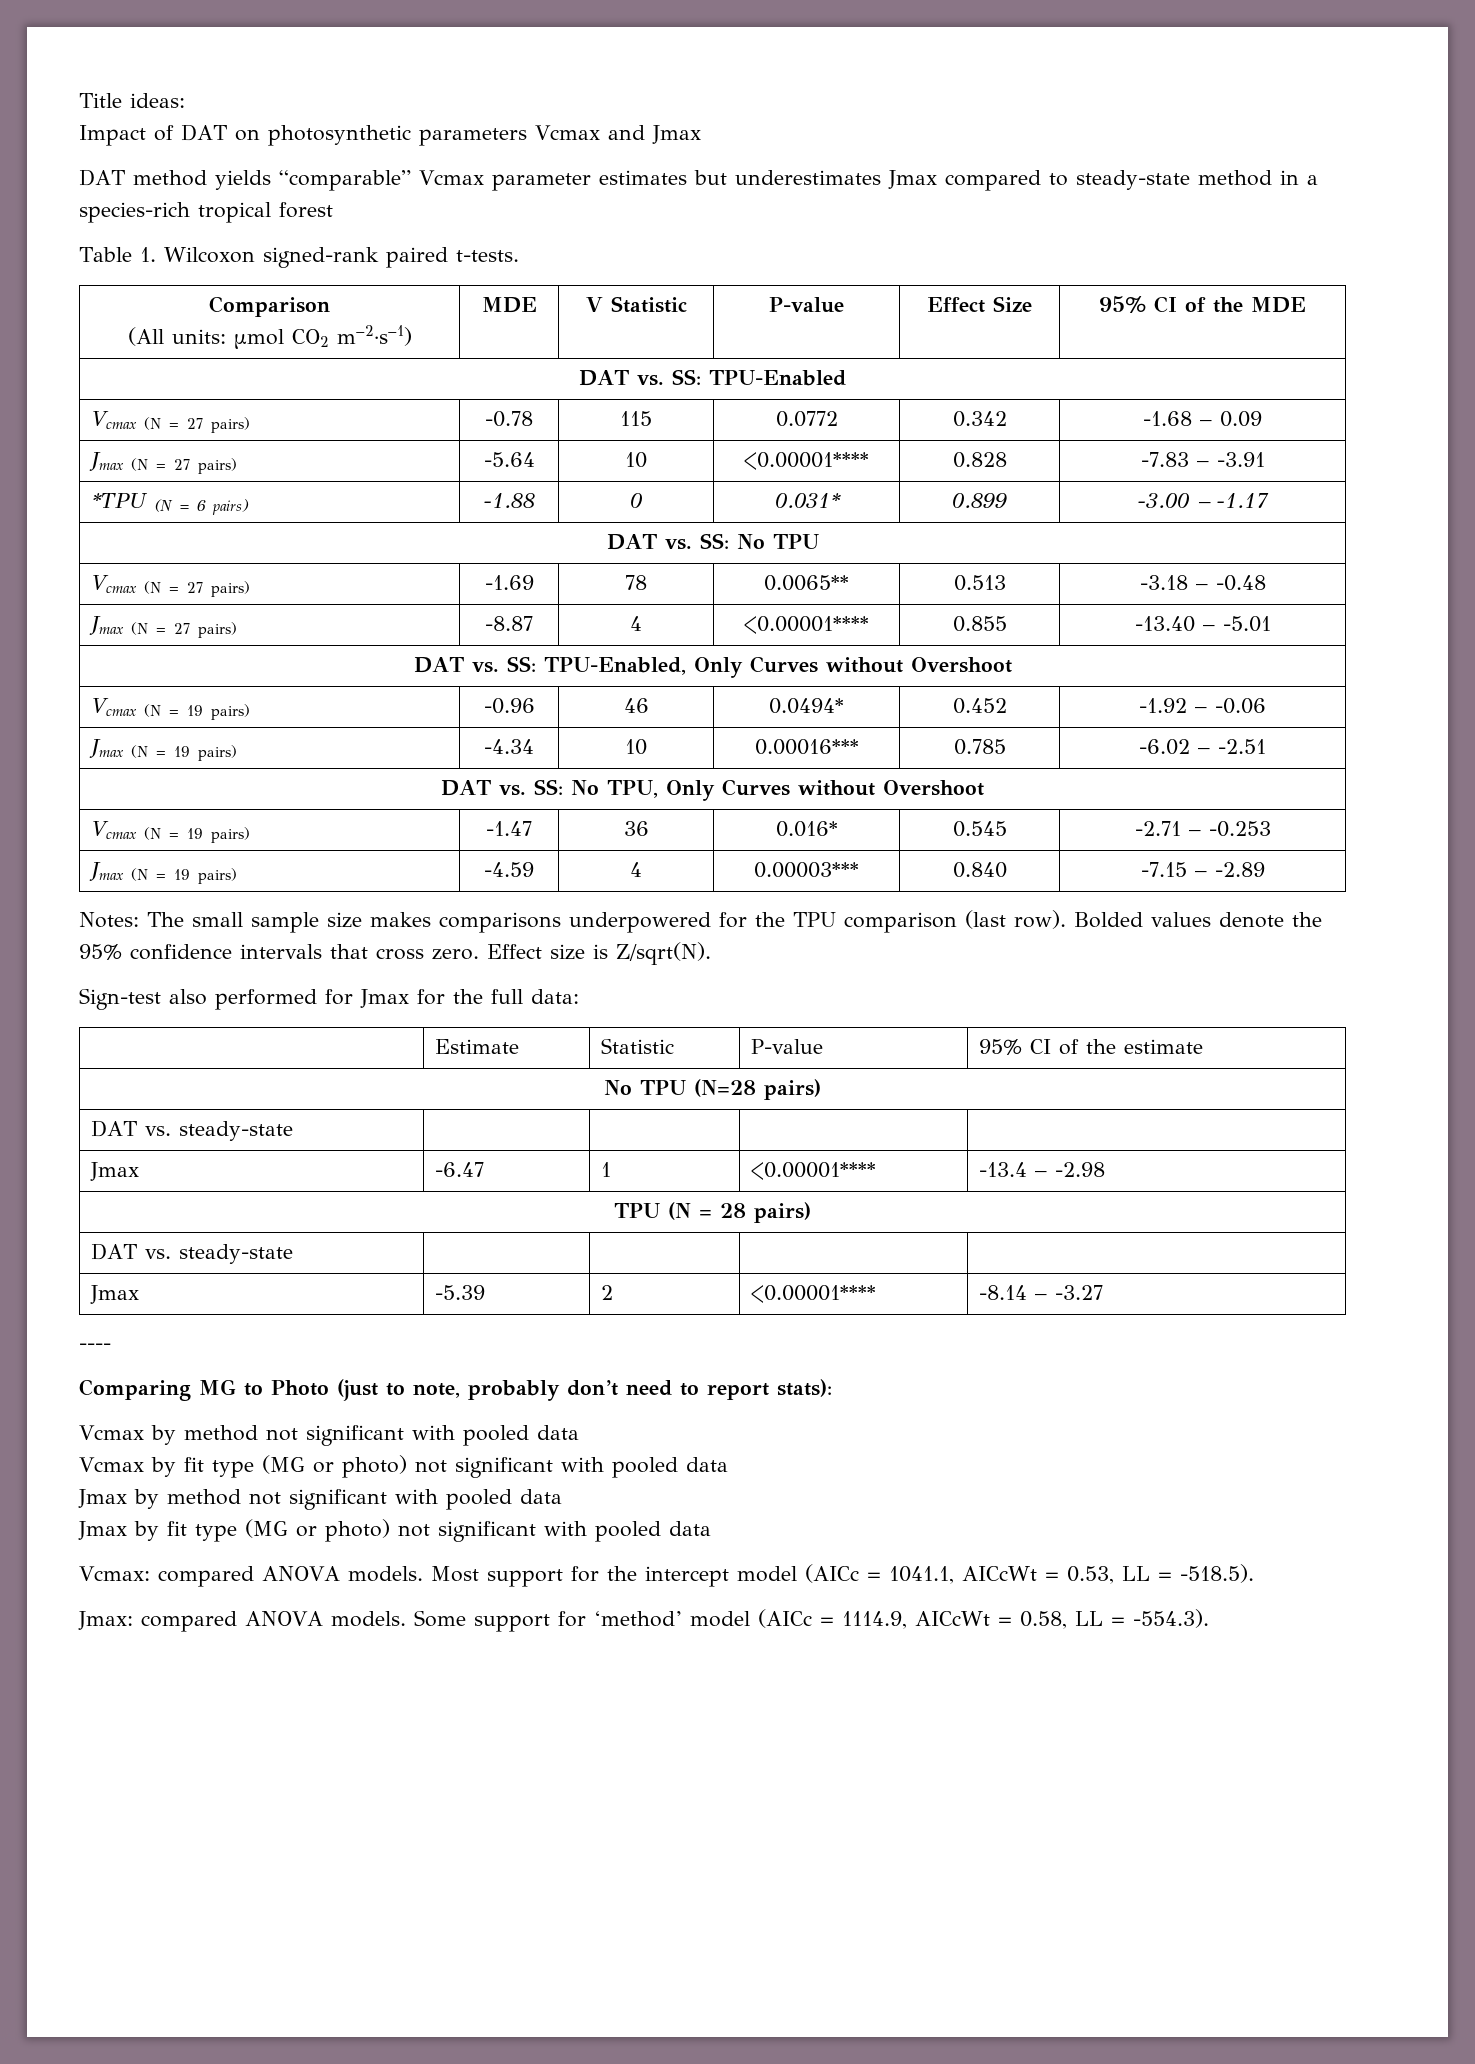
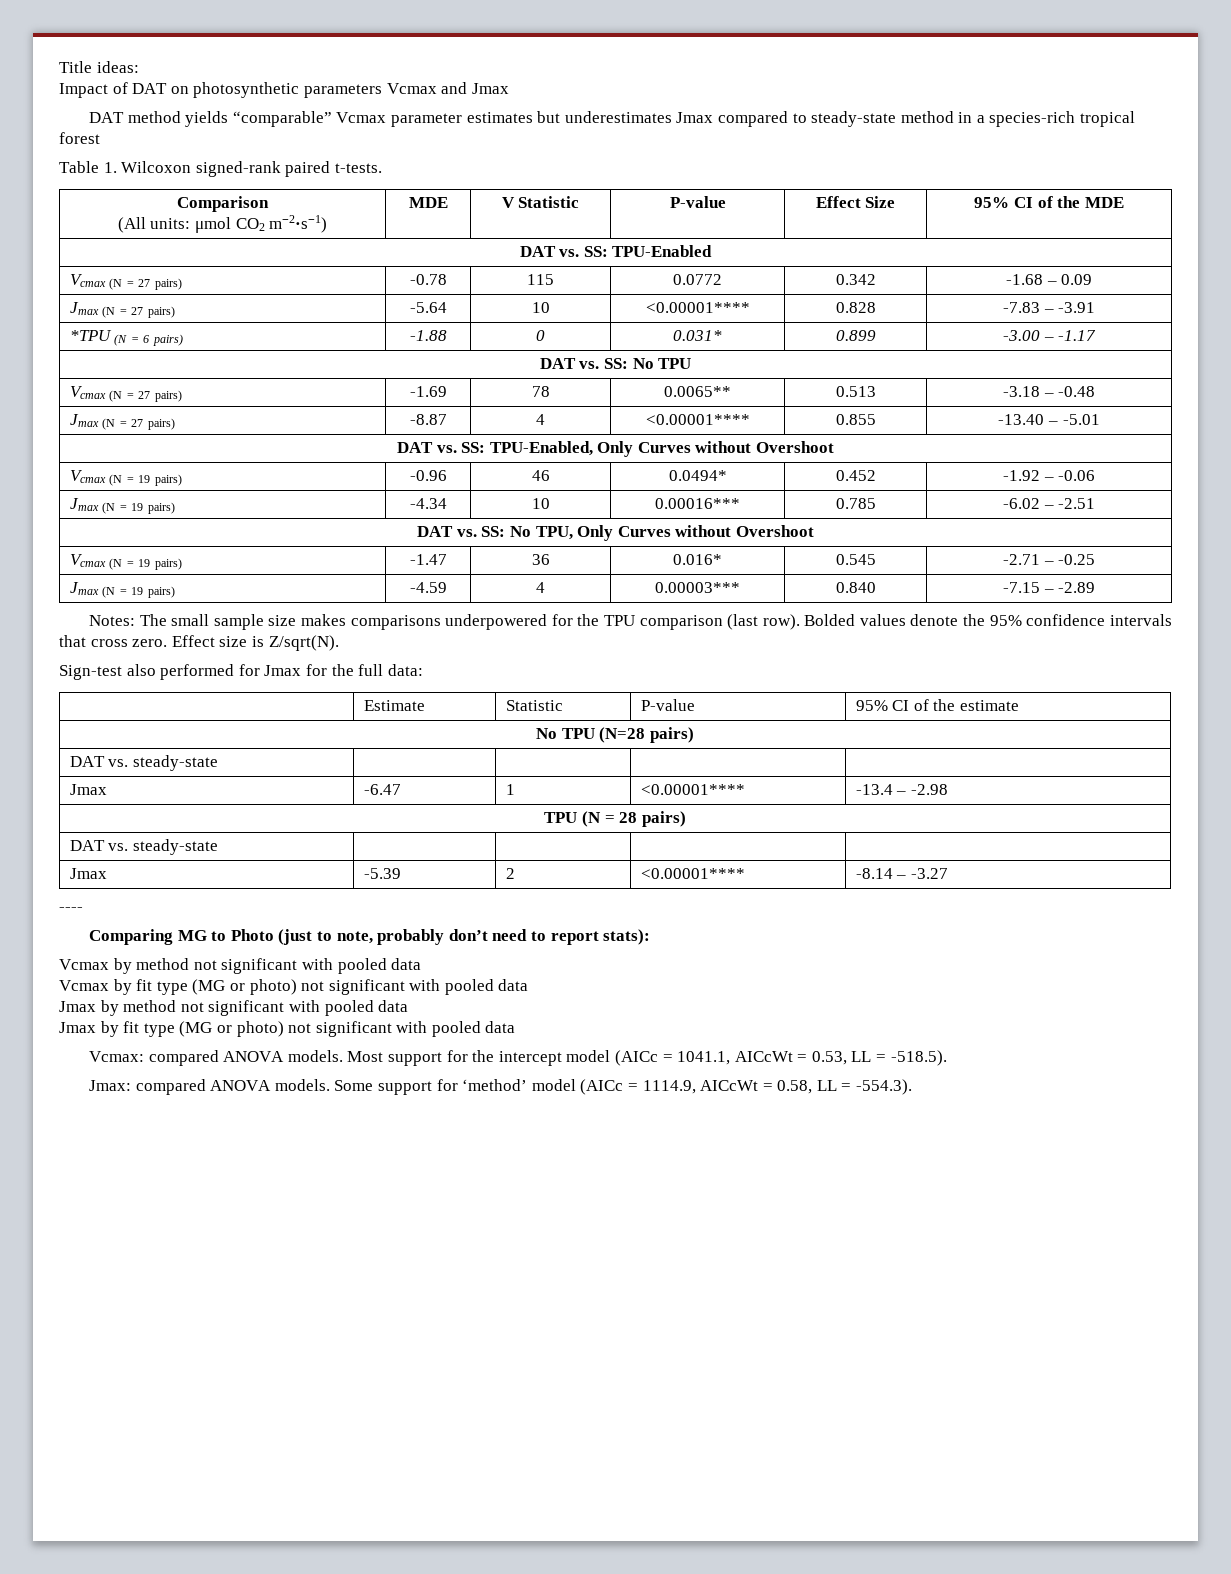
- Vcmax (N = 19 pairs) | -1.47 | 36 | 0.016* | 0.545 | -2.71 – -0.253
+ Vcmax (N = 19 pairs) | -1.47 | 36 | 0.016* | 0.545 | -2.71 – -0.25

